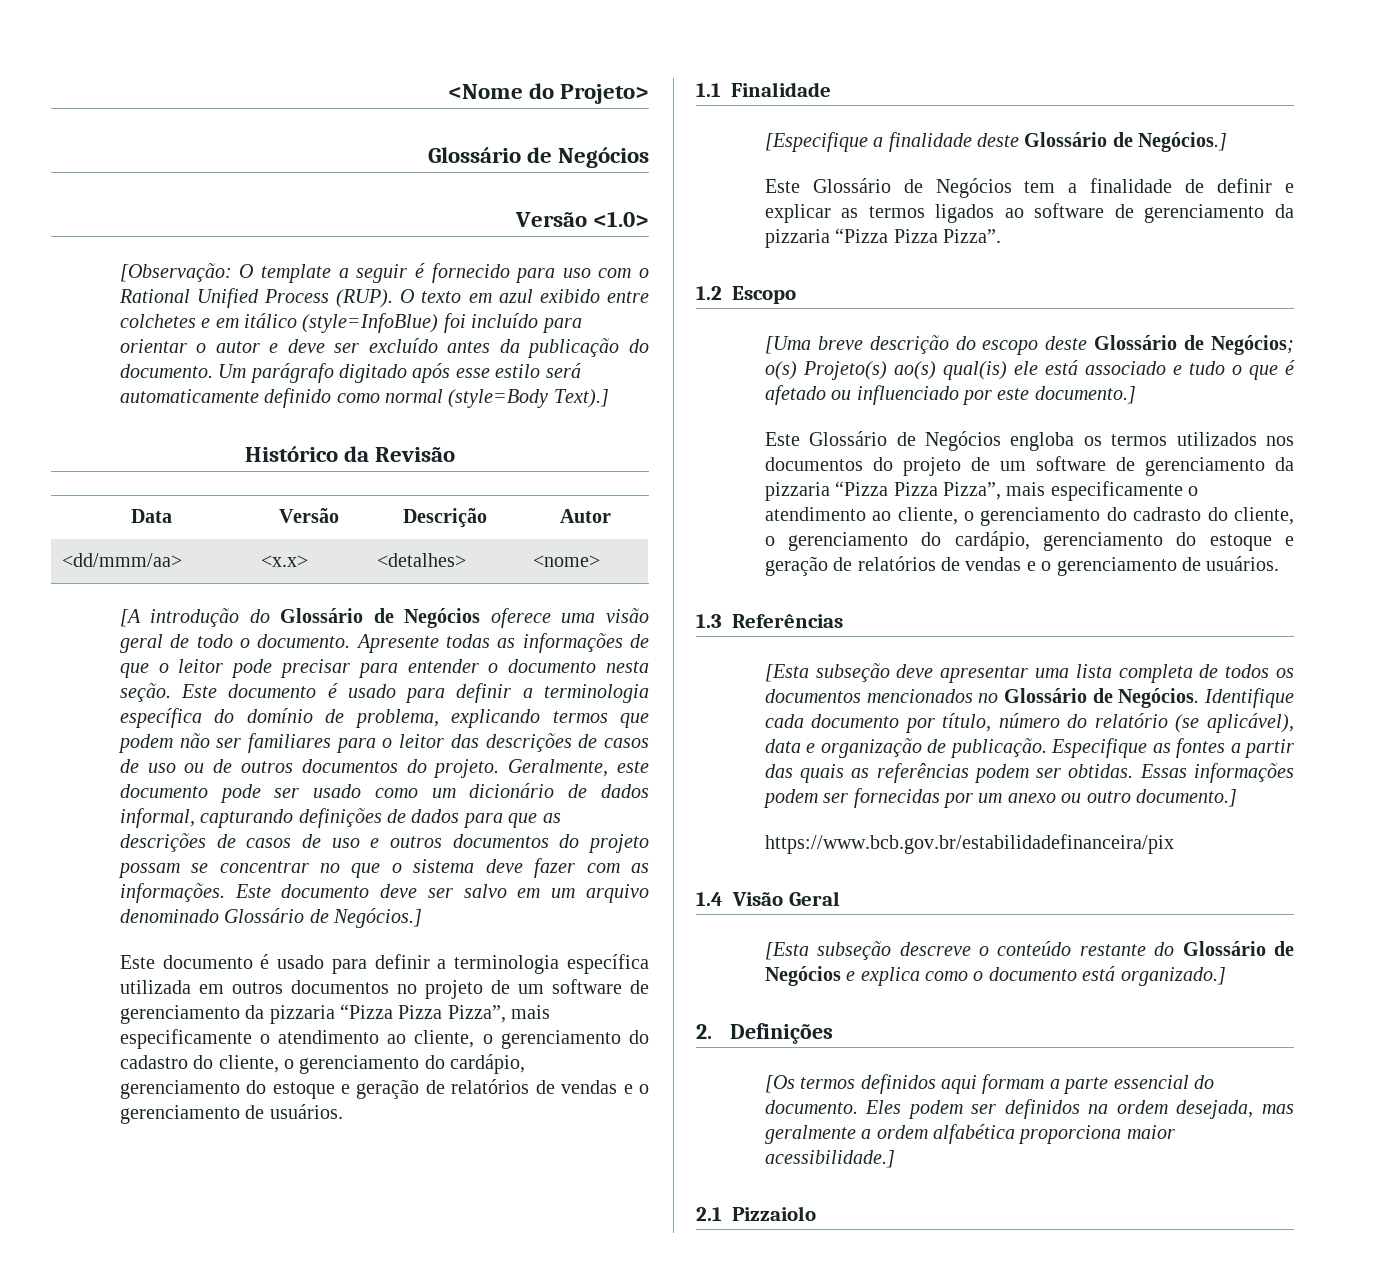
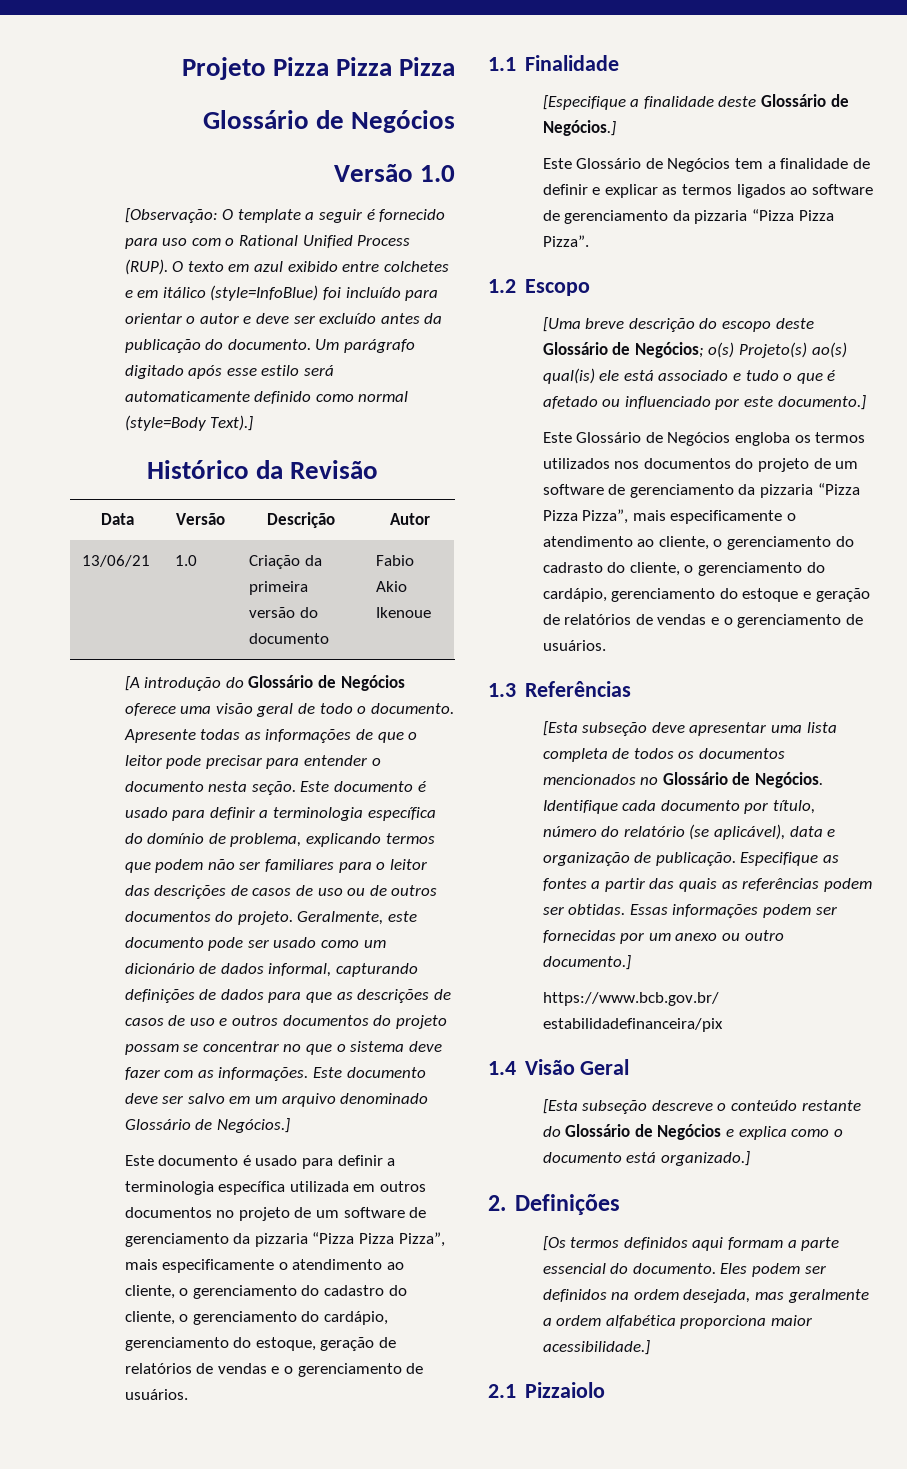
- <Nome do Projeto>
+ Projeto Pizza Pizza Pizza
- Versão <1.0>
+ Versão 1.0
- <dd/mmm/aa> | <x.x> | <detalhes> | <nome>
+ 13/06/21 | 1.0 | Criação da primeira versão do documento | Fabio Akio Ikenoue
- Este documento é usado para definir a terminologia específica utilizada em outros documentos no projeto de um software de gerenciamento da pizzaria “Pizza Pizza Pizza”, mais especificamente o atendimento ao cliente, o gerenciamento do cadastro do cliente, o gerenciamento do cardápio, gerenciamento do estoque e geração de relatórios de vendas e o gerenciamento de usuários.
+ Este documento é usado para definir a terminologia específica utilizada em outros documentos no projeto de um software de gerenciamento da pizzaria “Pizza Pizza Pizza”, mais especificamente o atendimento ao cliente, o gerenciamento do cadastro do cliente, o gerenciamento do cardápio, gerenciamento do estoque, geração de relatórios de vendas e o gerenciamento de usuários.

